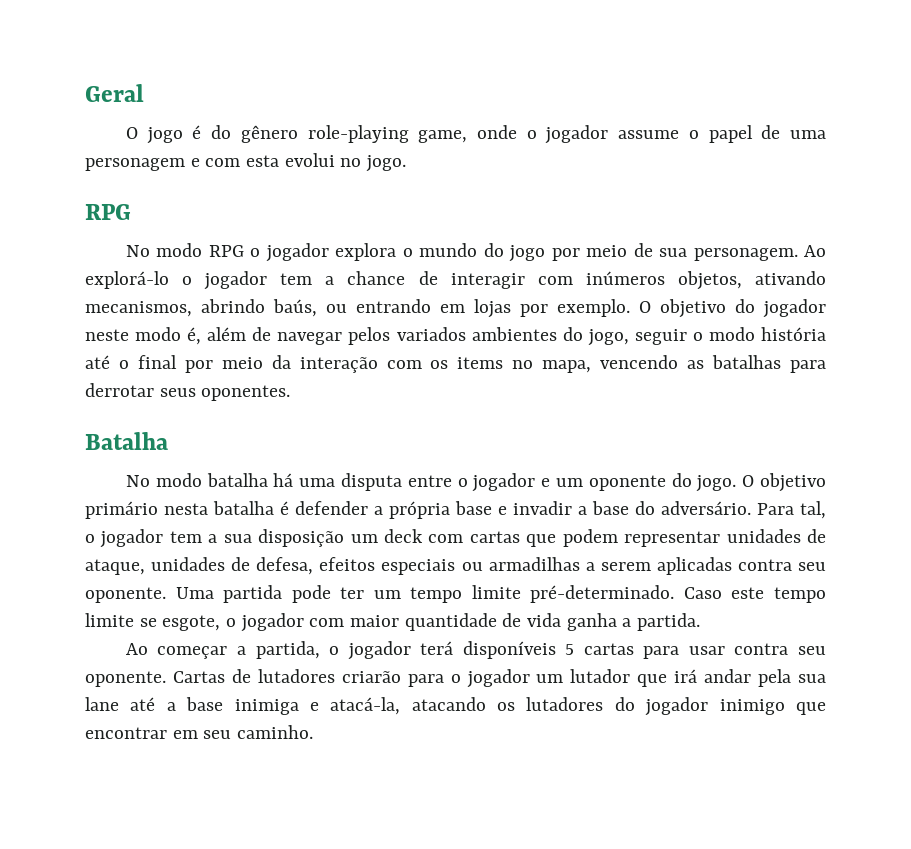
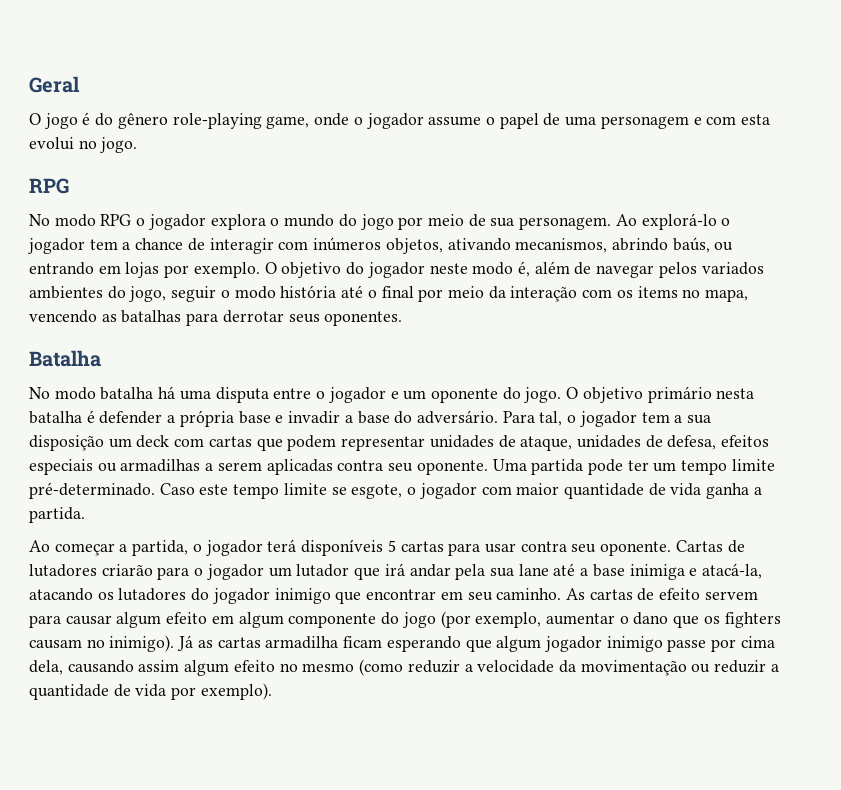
+ As cartas de efeito servem para causar algum efeito em algum componente do jogo (por exemplo, aumentar o dano que os fighters causam no inimigo). Já as cartas armadilha ficam esperando que algum jogador inimigo passe por cima dela, causando assim algum efeito no mesmo (como reduzir a velocidade da movimentação ou reduzir a quantidade de vida por exemplo).

